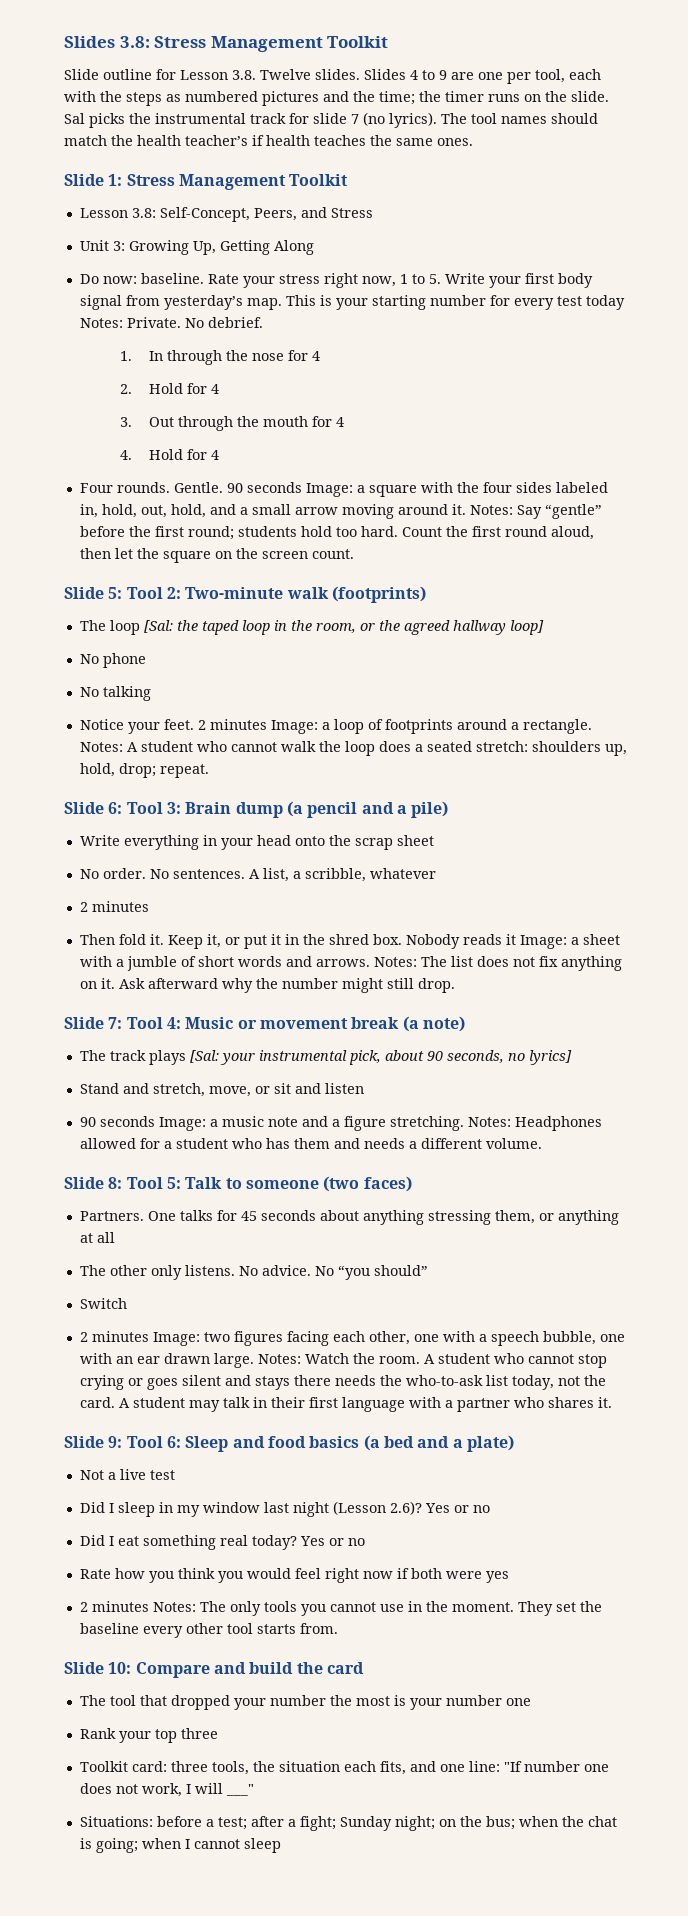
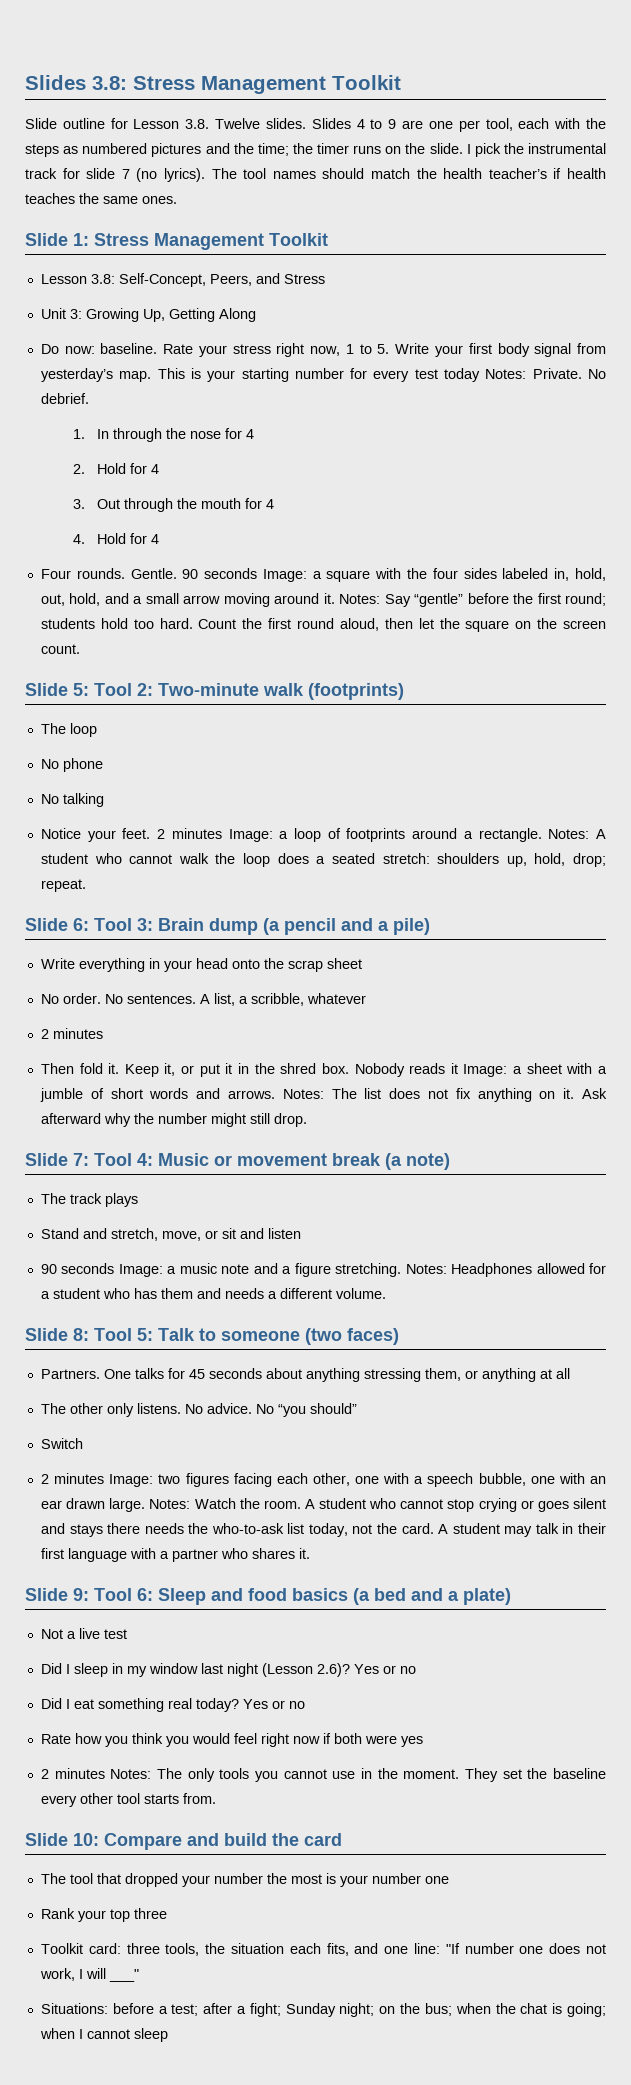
- Sal picks the instrumental track for slide 7 (no lyrics).
+ I pick the instrumental track for slide 7 (no lyrics).
- The loop [Sal: the taped loop in the room, or the agreed hallway loop]
+ The loop
- The track plays [Sal: your instrumental pick, about 90 seconds, no lyrics]
+ The track plays

